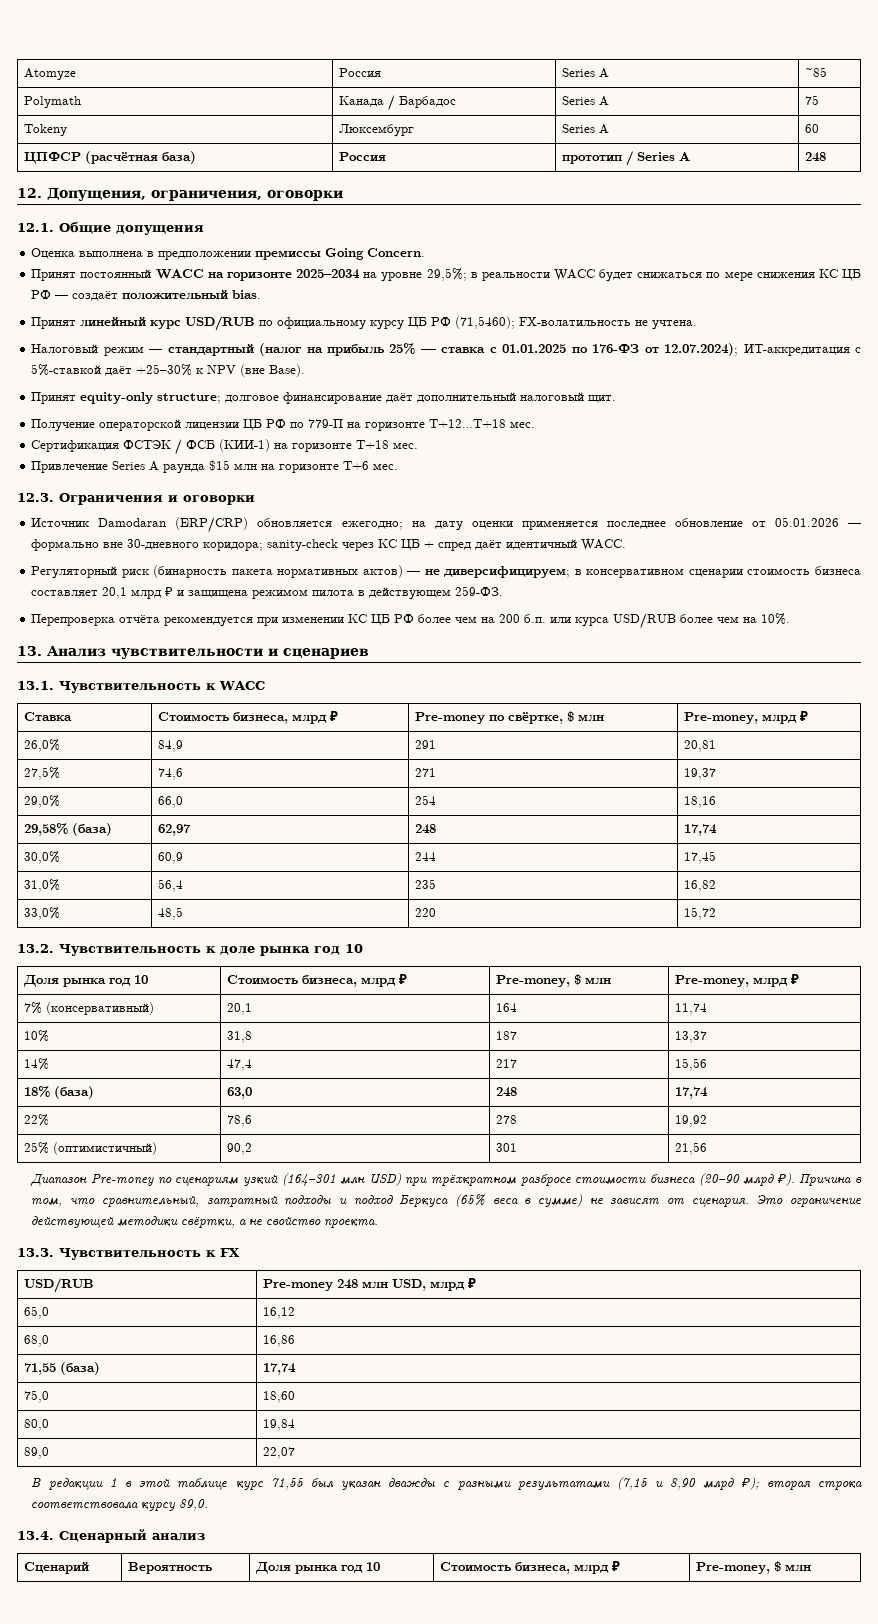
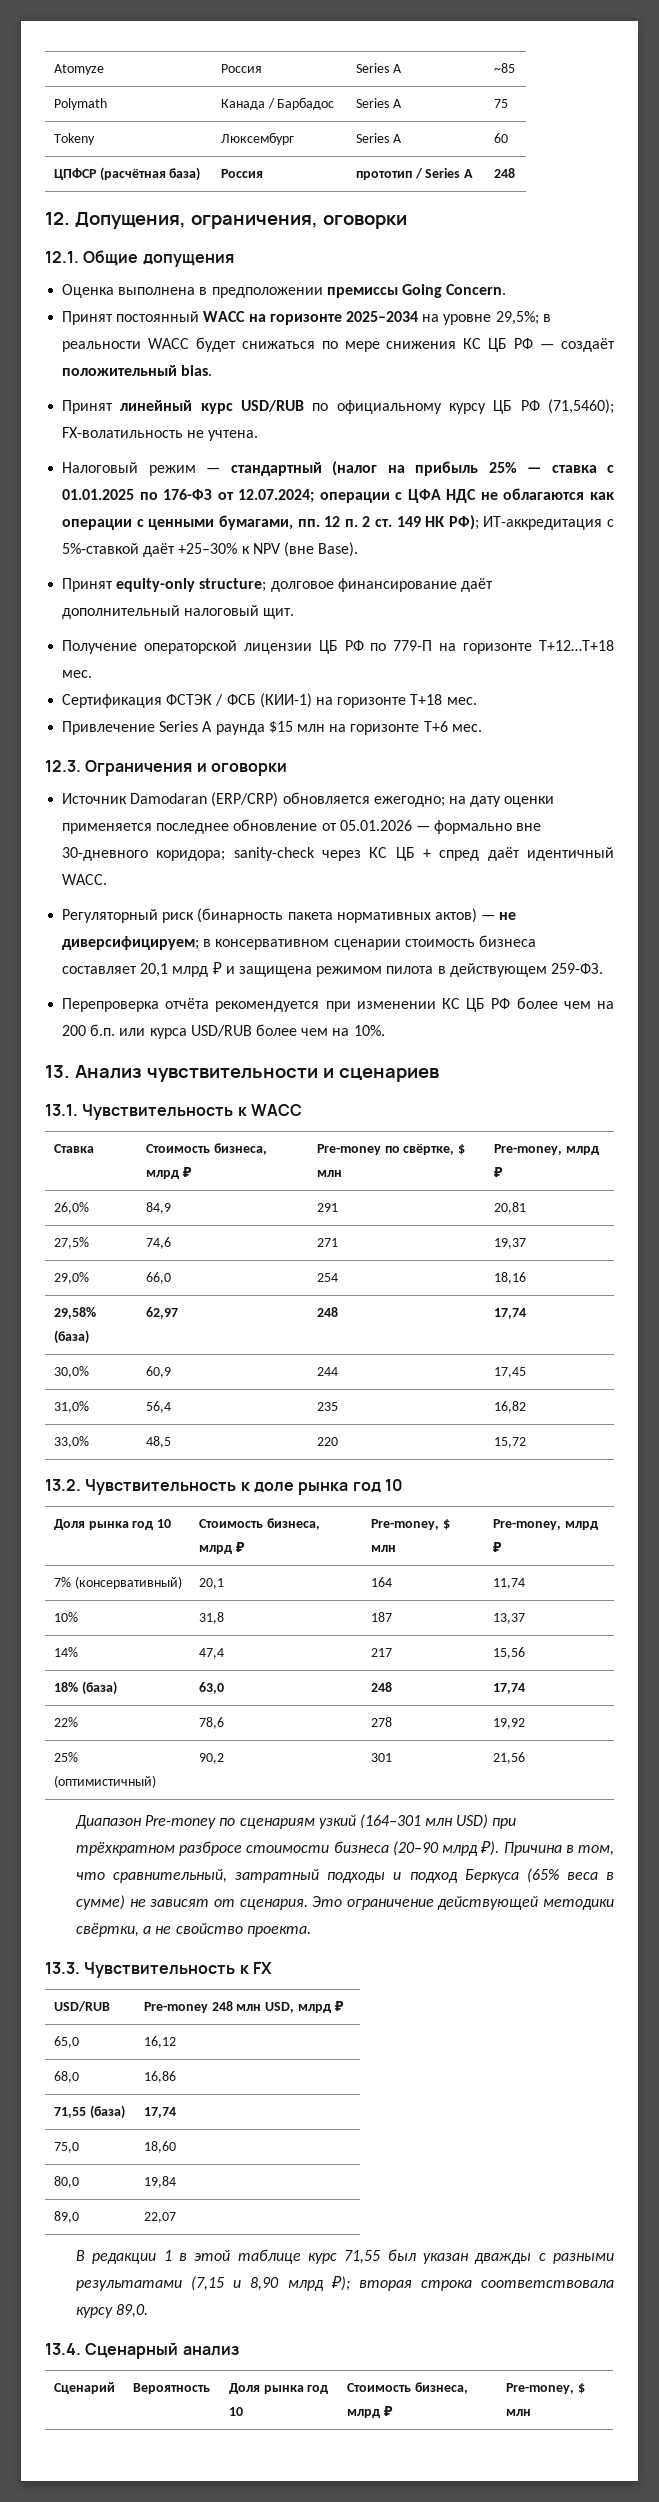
- Налоговый режим — стандартный (налог на прибыль 25% — ставка с 01.01.2025 по 176-ФЗ от 12.07.2024); ИТ-аккредитация с 5%-ставкой даёт +25–30% к NPV (вне Base).
+ Налоговый режим — стандартный (налог на прибыль 25% — ставка с 01.01.2025 по 176-ФЗ от 12.07.2024; операции с ЦФА НДС не облагаются как операции с ценными бумагами, пп. 12 п. 2 ст. 149 НК РФ); ИТ-аккредитация с 5%-ставкой даёт +25–30% к NPV (вне Base).

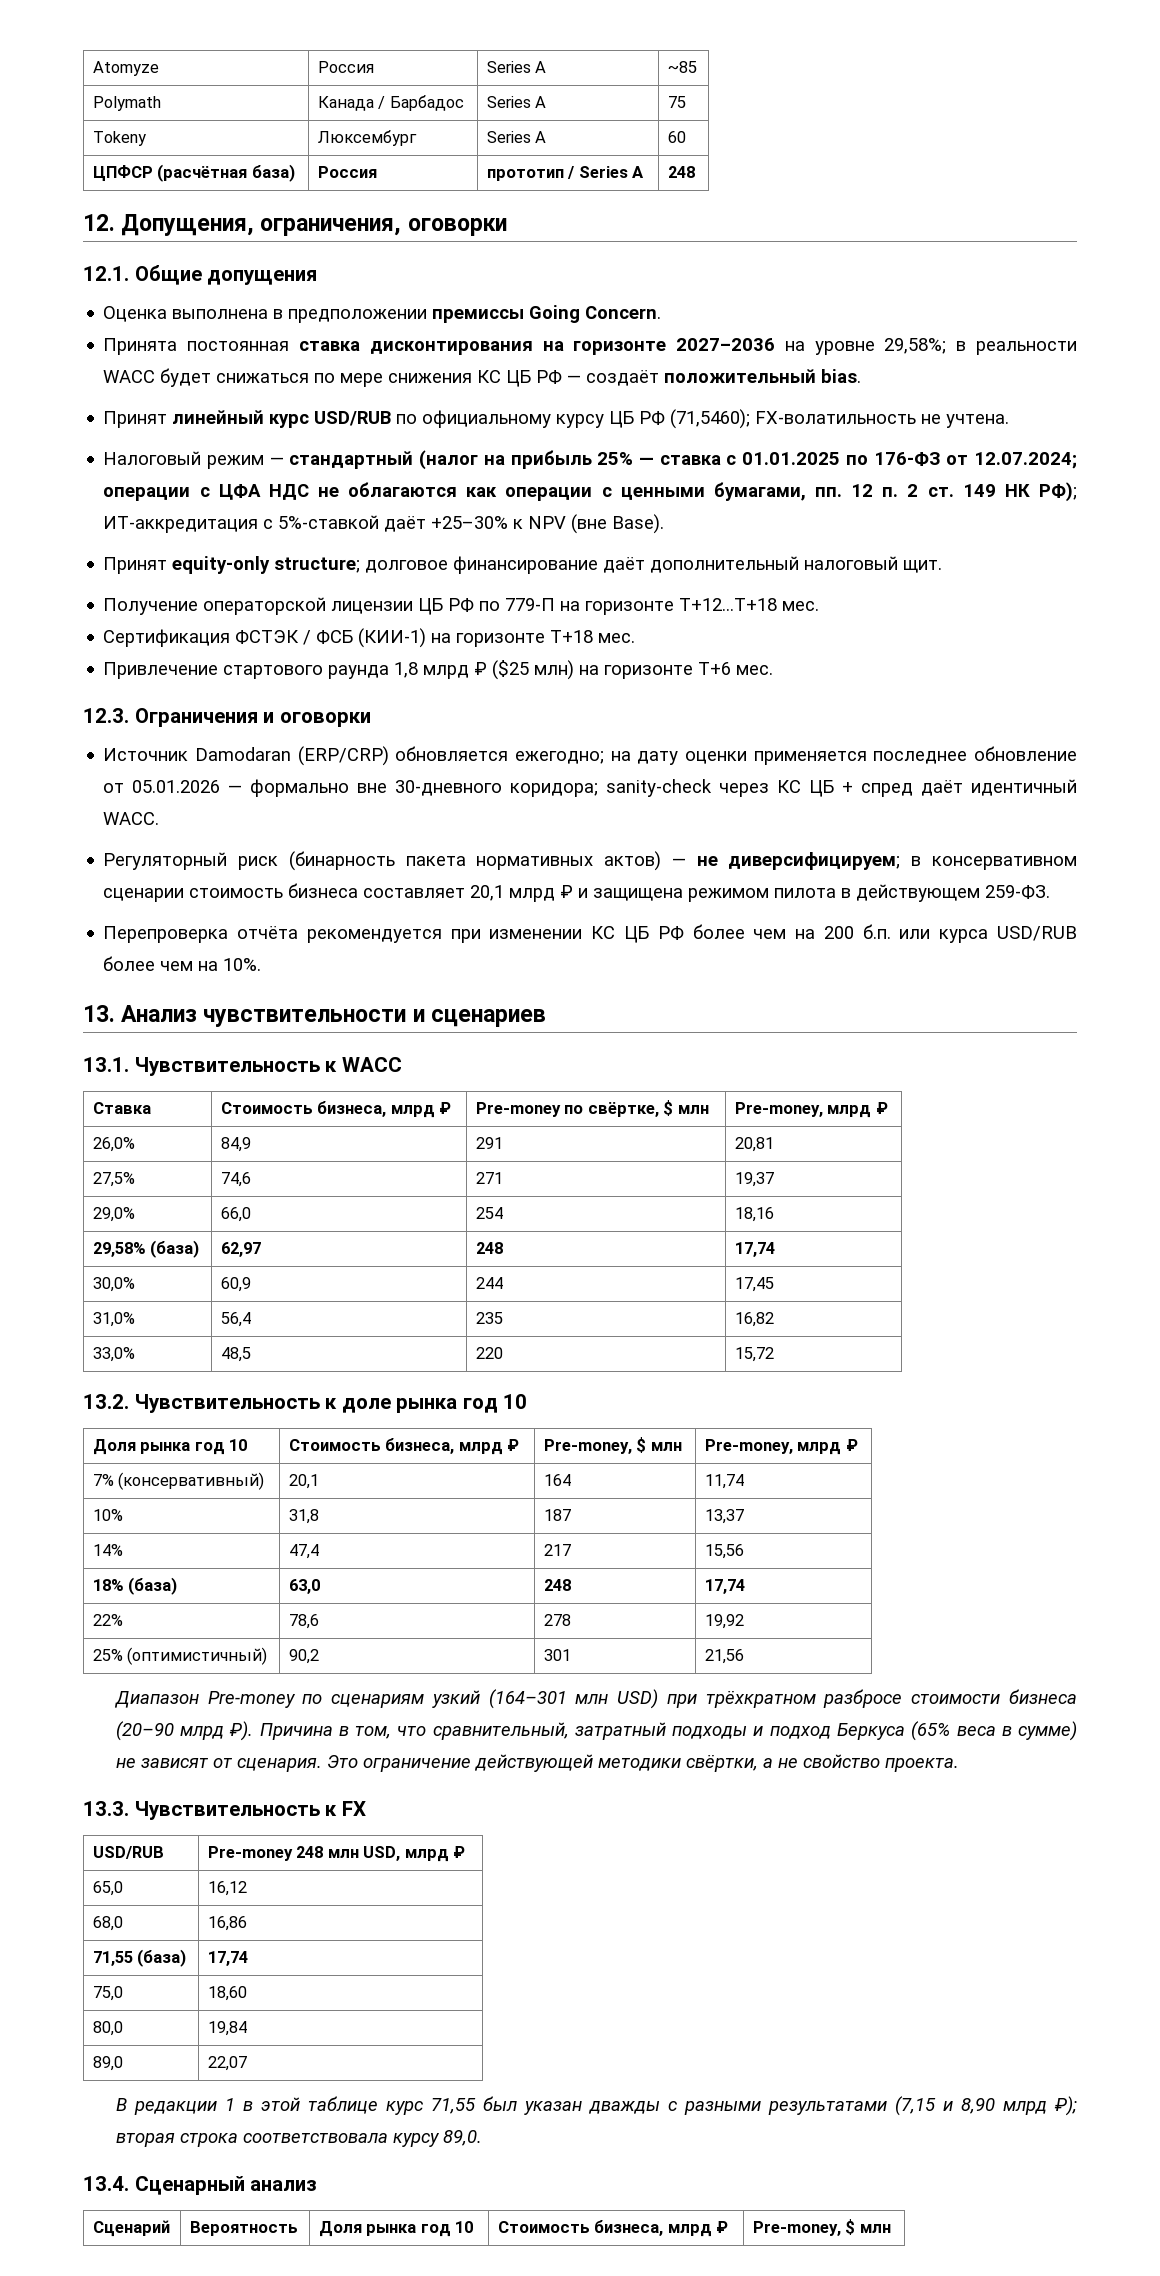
- Принят постоянный WACC на горизонте 2025–2034 на уровне 29,5%; в реальности WACC будет снижаться по мере снижения КС ЦБ РФ — создаёт положительный bias.
+ Принята постоянная ставка дисконтирования на горизонте 2027–2036 на уровне 29,58%; в реальности WACC будет снижаться по мере снижения КС ЦБ РФ — создаёт положительный bias.
- Привлечение Series A раунда $15 млн на горизонте T+6 мес.
+ Привлечение стартового раунда 1,8 млрд ₽ ($25 млн) на горизонте T+6 мес.

